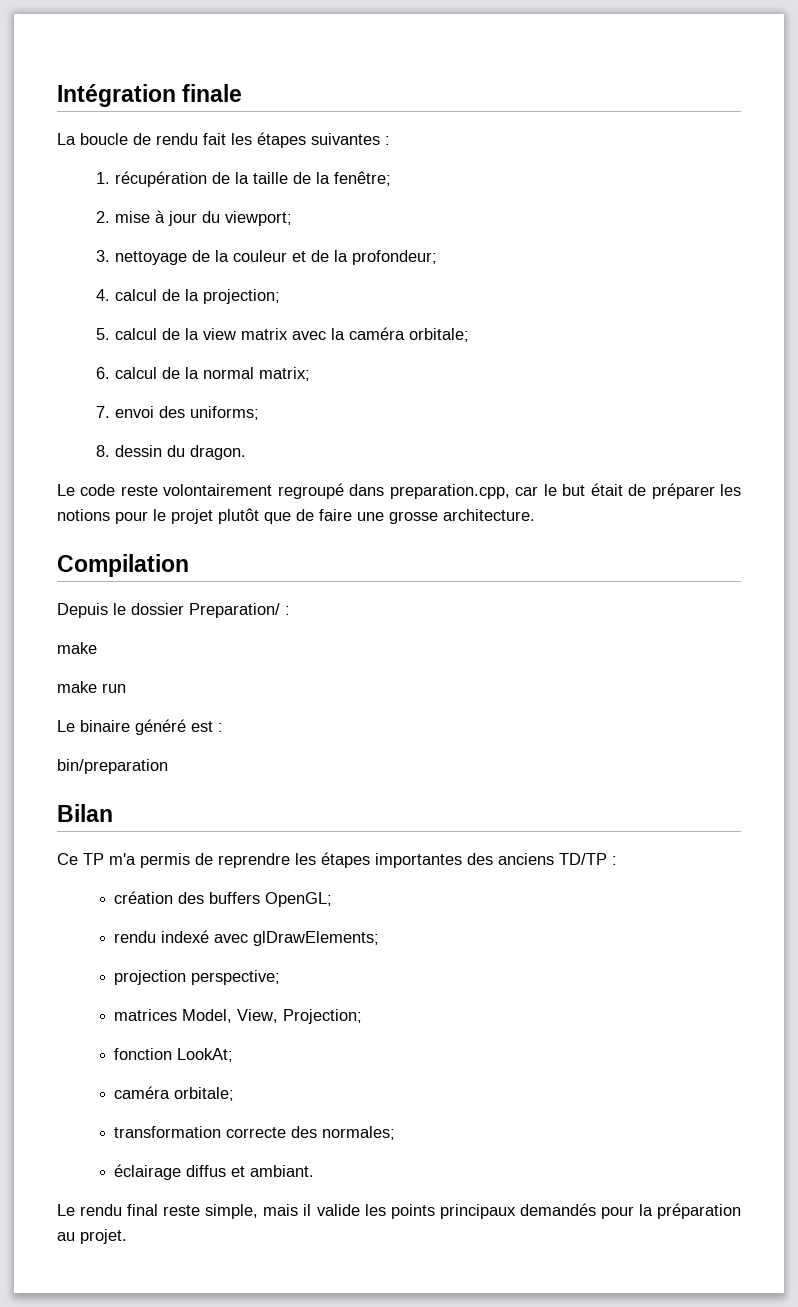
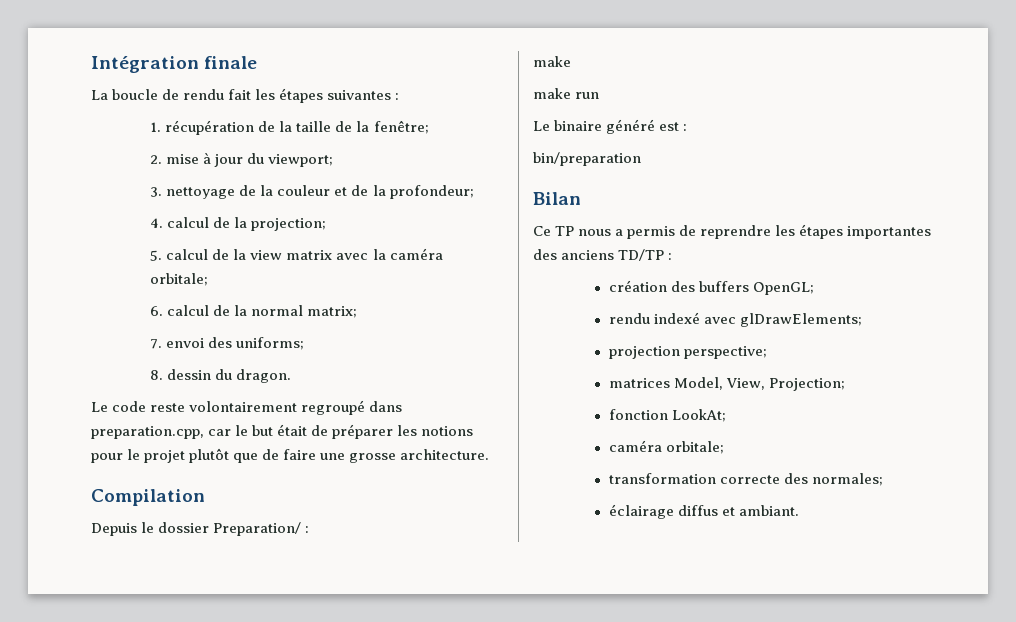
- Ce TP m'a permis de reprendre les étapes importantes des anciens TD/TP :
+ Ce TP nous a permis de reprendre les étapes importantes des anciens TD/TP :
- Le rendu final reste simple, mais il valide les points principaux demandés pour la préparation au projet.

